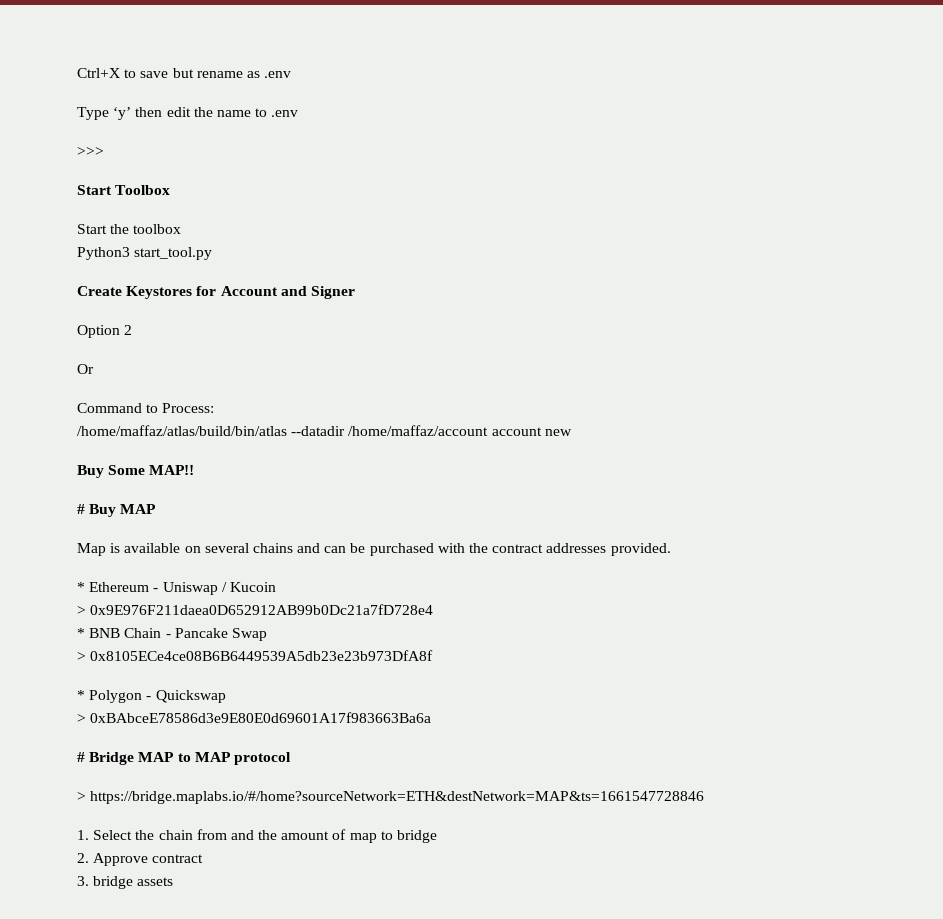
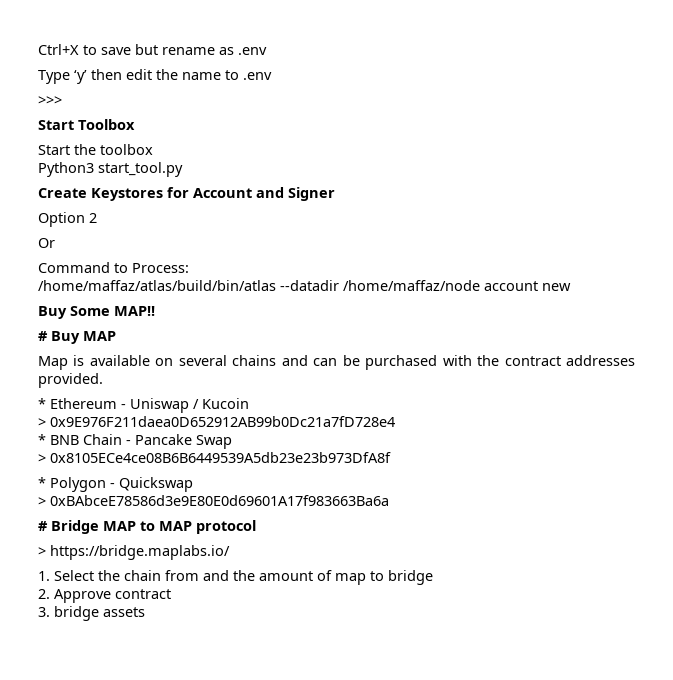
- /home/maffaz/atlas/build/bin/atlas --datadir /home/maffaz/account account new
+ /home/maffaz/atlas/build/bin/atlas --datadir /home/maffaz/node account new
- > https://bridge.maplabs.io/#/home?sourceNetwork=ETH&destNetwork=MAP&ts=1661547728846
+ > https://bridge.maplabs.io/

